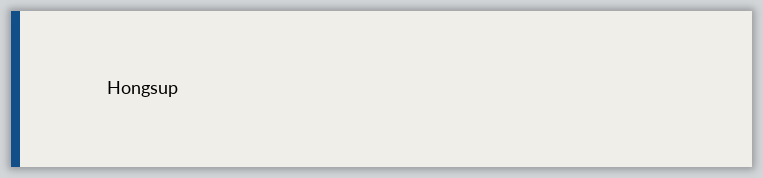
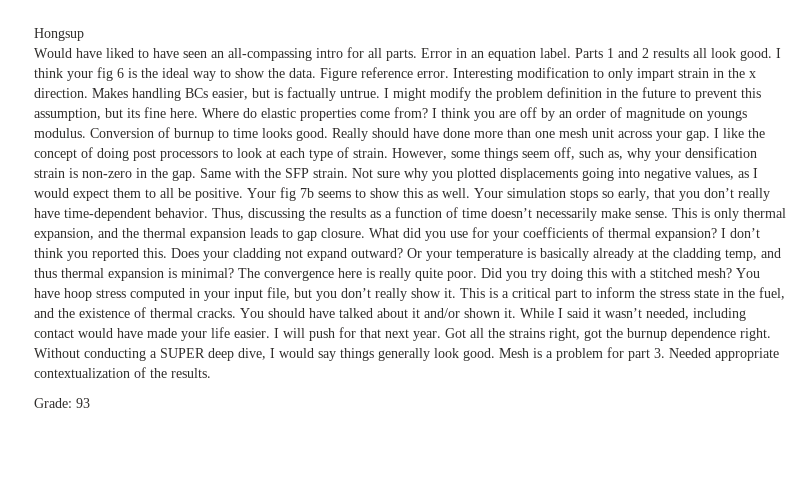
+ Would have liked to have seen an all-compassing intro for all parts. Error in an equation label. Parts 1 and 2 results all look good. I think your fig 6 is the ideal way to show the data. Figure reference error. Interesting modification to only impart strain in the x direction. Makes handling BCs easier, but is factually untrue. I might modify the problem definition in the future to prevent this assumption, but its fine here. Where do elastic properties come from? I think you are off by an order of magnitude on youngs modulus. Conversion of burnup to time looks good. Really should have done more than one mesh unit across your gap. I like the concept of doing post processors to look at each type of strain. However, some things seem off, such as, why your densification strain is non-zero in the gap. Same with the SFP strain. Not sure why you plotted displacements going into negative values, as I would expect them to all be positive. Your fig 7b seems to show this as well. Your simulation stops so early, that you don’t really have time-dependent behavior. Thus, discussing the results as a function of time doesn’t necessarily make sense. This is only thermal expansion, and the thermal expansion leads to gap closure. What did you use for your coefficients of thermal expansion? I don’t think you reported this. Does your cladding not expand outward? Or your temperature is basically already at the cladding temp, and thus thermal expansion is minimal? The convergence here is really quite poor. Did you try doing this with a stitched mesh? You have hoop stress computed in your input file, but you don’t really show it. This is a critical part to inform the stress state in the fuel, and the existence of thermal cracks. You should have talked about it and/or shown it. While I said it wasn’t needed, including contact would have made your life easier. I will push for that next year. Got all the strains right, got the burnup dependence right. Without conducting a SUPER deep dive, I would say things generally look good. Mesh is a problem for part 3. Needed appropriate contextualization of the results.
+ Grade: 93

